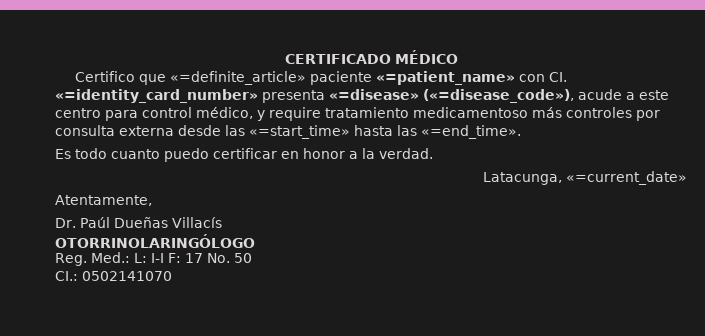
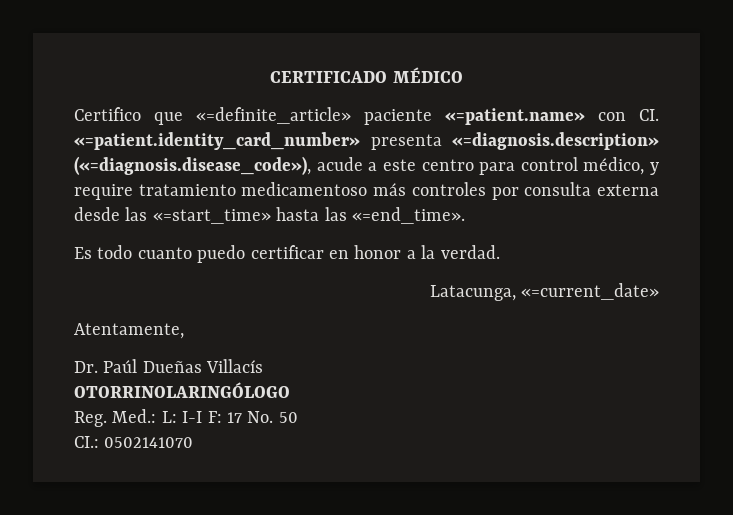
- Certifico que «=definite_article» paciente «=patient_name» con CI. «=identity_card_number» presenta «=disease» («=disease_code»), acude a este centro para control médico, y require tratamiento medicamentoso más controles por consulta externa desde las «=start_time» hasta las «=end_time».
+ Certifico que «=definite_article» paciente «=patient.name» con CI. «=patient.identity_card_number» presenta «=diagnosis.description» («=diagnosis.disease_code»), acude a este centro para control médico, y require tratamiento medicamentoso más controles por consulta externa desde las «=start_time» hasta las «=end_time».

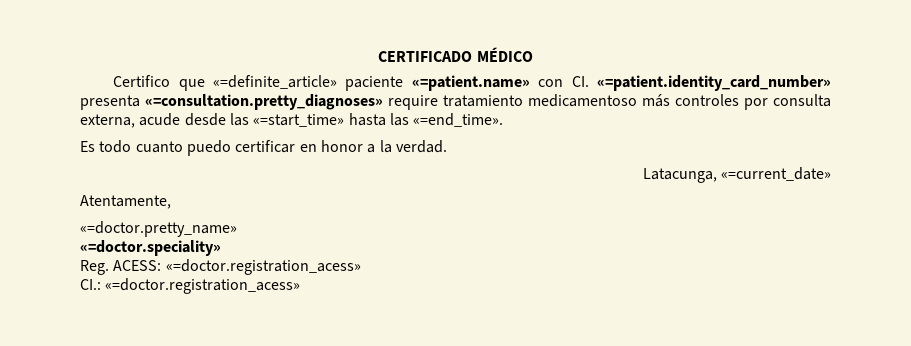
- Certifico que «=definite_article» paciente «=patient.name» con CI. «=patient.identity_card_number» presenta «=diagnosis.description» («=diagnosis.disease_code»), acude a este centro para control médico, y require tratamiento medicamentoso más controles por consulta externa desde las «=start_time» hasta las «=end_time».
+ Certifico que «=definite_article» paciente «=patient.name» con CI. «=patient.identity_card_number» presenta «=consultation.pretty_diagnoses» require tratamiento medicamentoso más controles por consulta externa, acude desde las «=start_time» hasta las «=end_time».
- Dr. Paúl Dueñas Villacís
- OTORRINOLARINGÓLOGO
- Reg. Med.: L: I-I F: 17 No. 50
+ «=doctor.pretty_name»
+ «=doctor.speciality»
+ Reg. ACESS: «=doctor.registration_acess»
- CI.: 0502141070
+ CI.: «=doctor.registration_acess»

